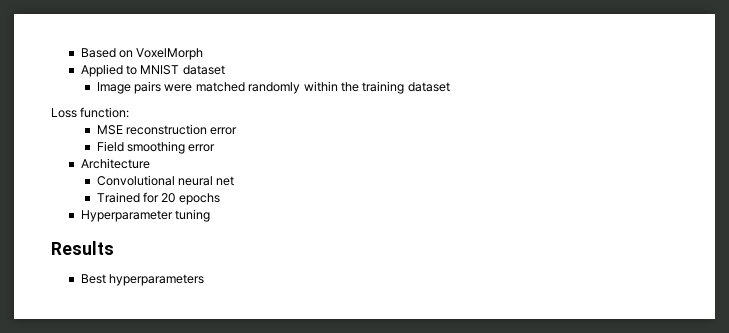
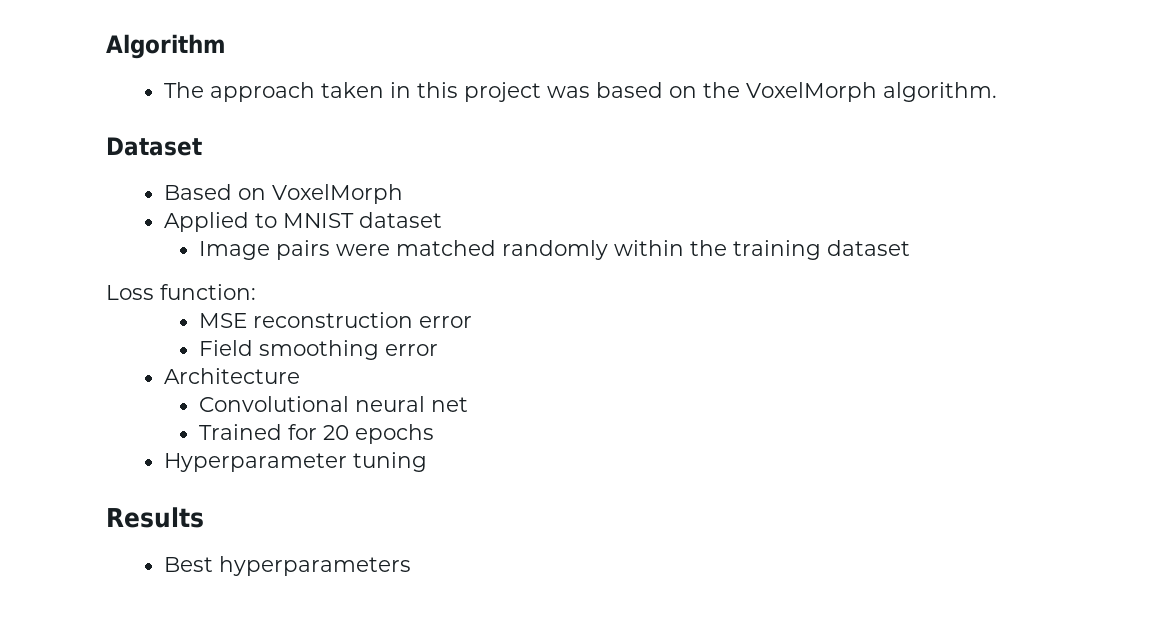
+ Algorithm
+ The approach taken in this project was based on the VoxelMorph algorithm.
+ Dataset

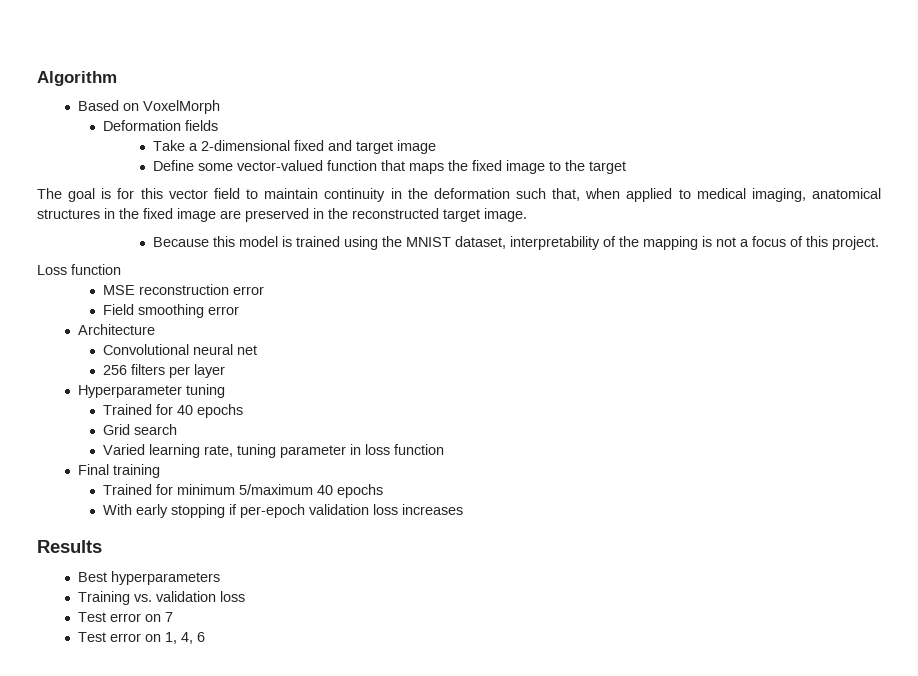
- The approach taken in this project was based on the VoxelMorph algorithm.
- Dataset
  Based on VoxelMorph
- Applied to MNIST dataset
- Image pairs were matched randomly within the training dataset
+ Deformation fields
+ Take a 2-dimensional fixed and target image
+ Define some vector-valued function that maps the fixed image to the target
+ The goal is for this vector field to maintain continuity in the deformation such that, when applied to medical imaging, anatomical structures in the fixed image are preserved in the reconstructed target image.
+ Because this model is trained using the MNIST dataset, interpretability of the mapping is not a focus of this project.
- Loss function:
+ Loss function
- Trained for 20 epochs
+ 256 filters per layer
  Hyperparameter tuning
+ Trained for 40 epochs
+ Grid search
+ Varied learning rate, tuning parameter in loss function
+ Final training
+ Trained for minimum 5/maximum 40 epochs
+ With early stopping if per-epoch validation loss increases
  Results
  Best hyperparameters
+ Training vs. validation loss
+ Test error on 7
+ Test error on 1, 4, 6

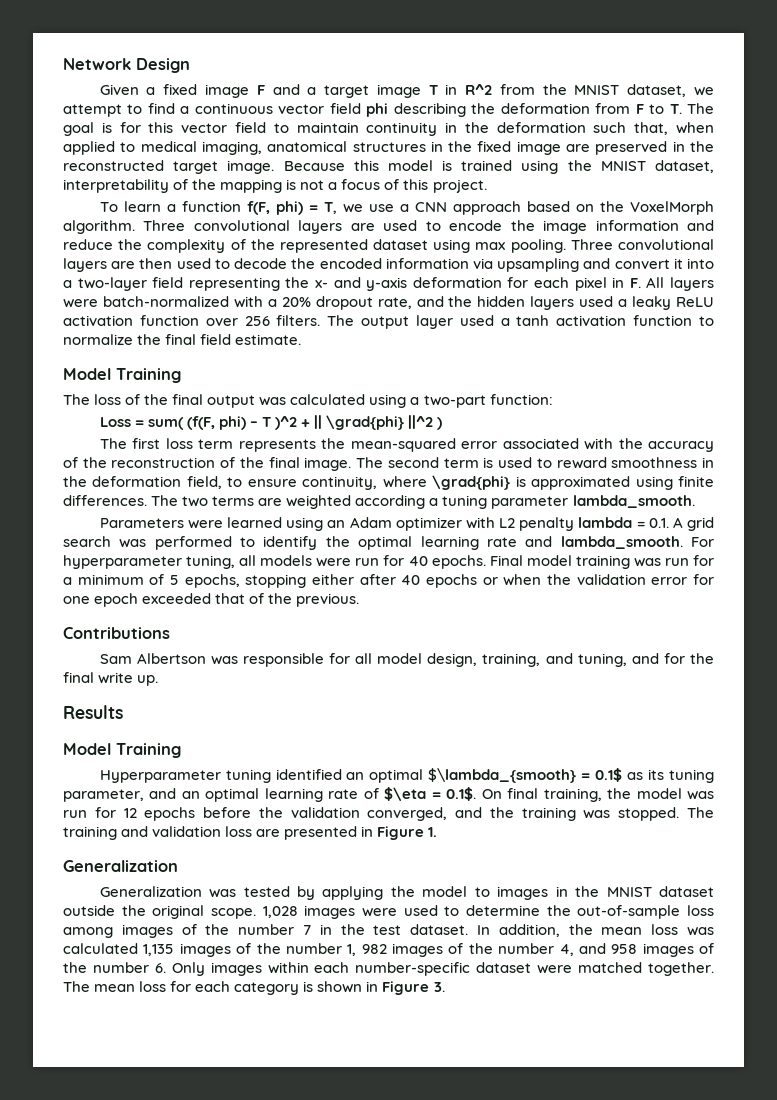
- Algorithm
- Based on VoxelMorph
- Deformation fields
- Take a 2-dimensional fixed and target image
- Define some vector-valued function that maps the fixed image to the target
- The goal is for this vector field to maintain continuity in the deformation such that, when applied to medical imaging, anatomical structures in the fixed image are preserved in the reconstructed target image.
- Because this model is trained using the MNIST dataset, interpretability of the mapping is not a focus of this project.
+ Network Design
+ Given a fixed image F and a target image T in R^2 from the MNIST dataset, we attempt to find a continuous vector field phi describing the deformation from F to T. The goal is for this vector field to maintain continuity in the deformation such that, when applied to medical imaging, anatomical structures in the fixed image are preserved in the reconstructed target image. Because this model is trained using the MNIST dataset, interpretability of the mapping is not a focus of this project.
- Loss function
- MSE reconstruction error
- Field smoothing error
- Architecture
- Convolutional neural net
- 256 filters per layer
- Hyperparameter tuning
- Trained for 40 epochs
- Grid search
- Varied learning rate, tuning parameter in loss function
- Final training
- Trained for minimum 5/maximum 40 epochs
- With early stopping if per-epoch validation loss increases
+ To learn a function f(F, phi) = T, we use a CNN approach based on the VoxelMorph algorithm. Three convolutional layers are used to encode the image information and reduce the complexity of the represented dataset using max pooling. Three convolutional layers are then used to decode the encoded information via upsampling and convert it into a two-layer field representing the x- and y-axis deformation for each pixel in F. All layers were batch-normalized with a 20% dropout rate, and the hidden layers used a leaky ReLU activation function over 256 filters. The output layer used a tanh activation function to normalize the final field estimate.
+ Model Training
+ The loss of the final output was calculated using a two-part function:
+ Loss = sum( (f(F, phi) – T )^2 + || \grad{phi} ||^2 )
+ The first loss term represents the mean-squared error associated with the accuracy of the reconstruction of the final image. The second term is used to reward smoothness in the deformation field, to ensure continuity, where \grad{phi} is approximated using finite differences. The two terms are weighted according a tuning parameter lambda_smooth.
+ Parameters were learned using an Adam optimizer with L2 penalty lambda = 0.1. A grid search was performed to identify the optimal learning rate and lambda_smooth. For hyperparameter tuning, all models were run for 40 epochs. Final model training was run for a minimum of 5 epochs, stopping either after 40 epochs or when the validation error for one epoch exceeded that of the previous.
+ Contributions
+ Sam Albertson was responsible for all model design, training, and tuning, and for the final write up.
  Results
- Best hyperparameters
- Training vs. validation loss
- Test error on 7
- Test error on 1, 4, 6
+ Model Training
+ Hyperparameter tuning identified an optimal $\lambda_{smooth} = 0.1$ as its tuning parameter, and an optimal learning rate of $\eta = 0.1$. On final training, the model was run for 12 epochs before the validation converged, and the training was stopped. The training and validation loss are presented in Figure 1.
+ Generalization
+ Generalization was tested by applying the model to images in the MNIST dataset outside the original scope. 1,028 images were used to determine the out-of-sample loss among images of the number 7 in the test dataset. In addition, the mean loss was calculated 1,135 images of the number 1, 982 images of the number 4, and 958 images of the number 6. Only images within each number-specific dataset were matched together. The mean loss for each category is shown in Figure 3.

